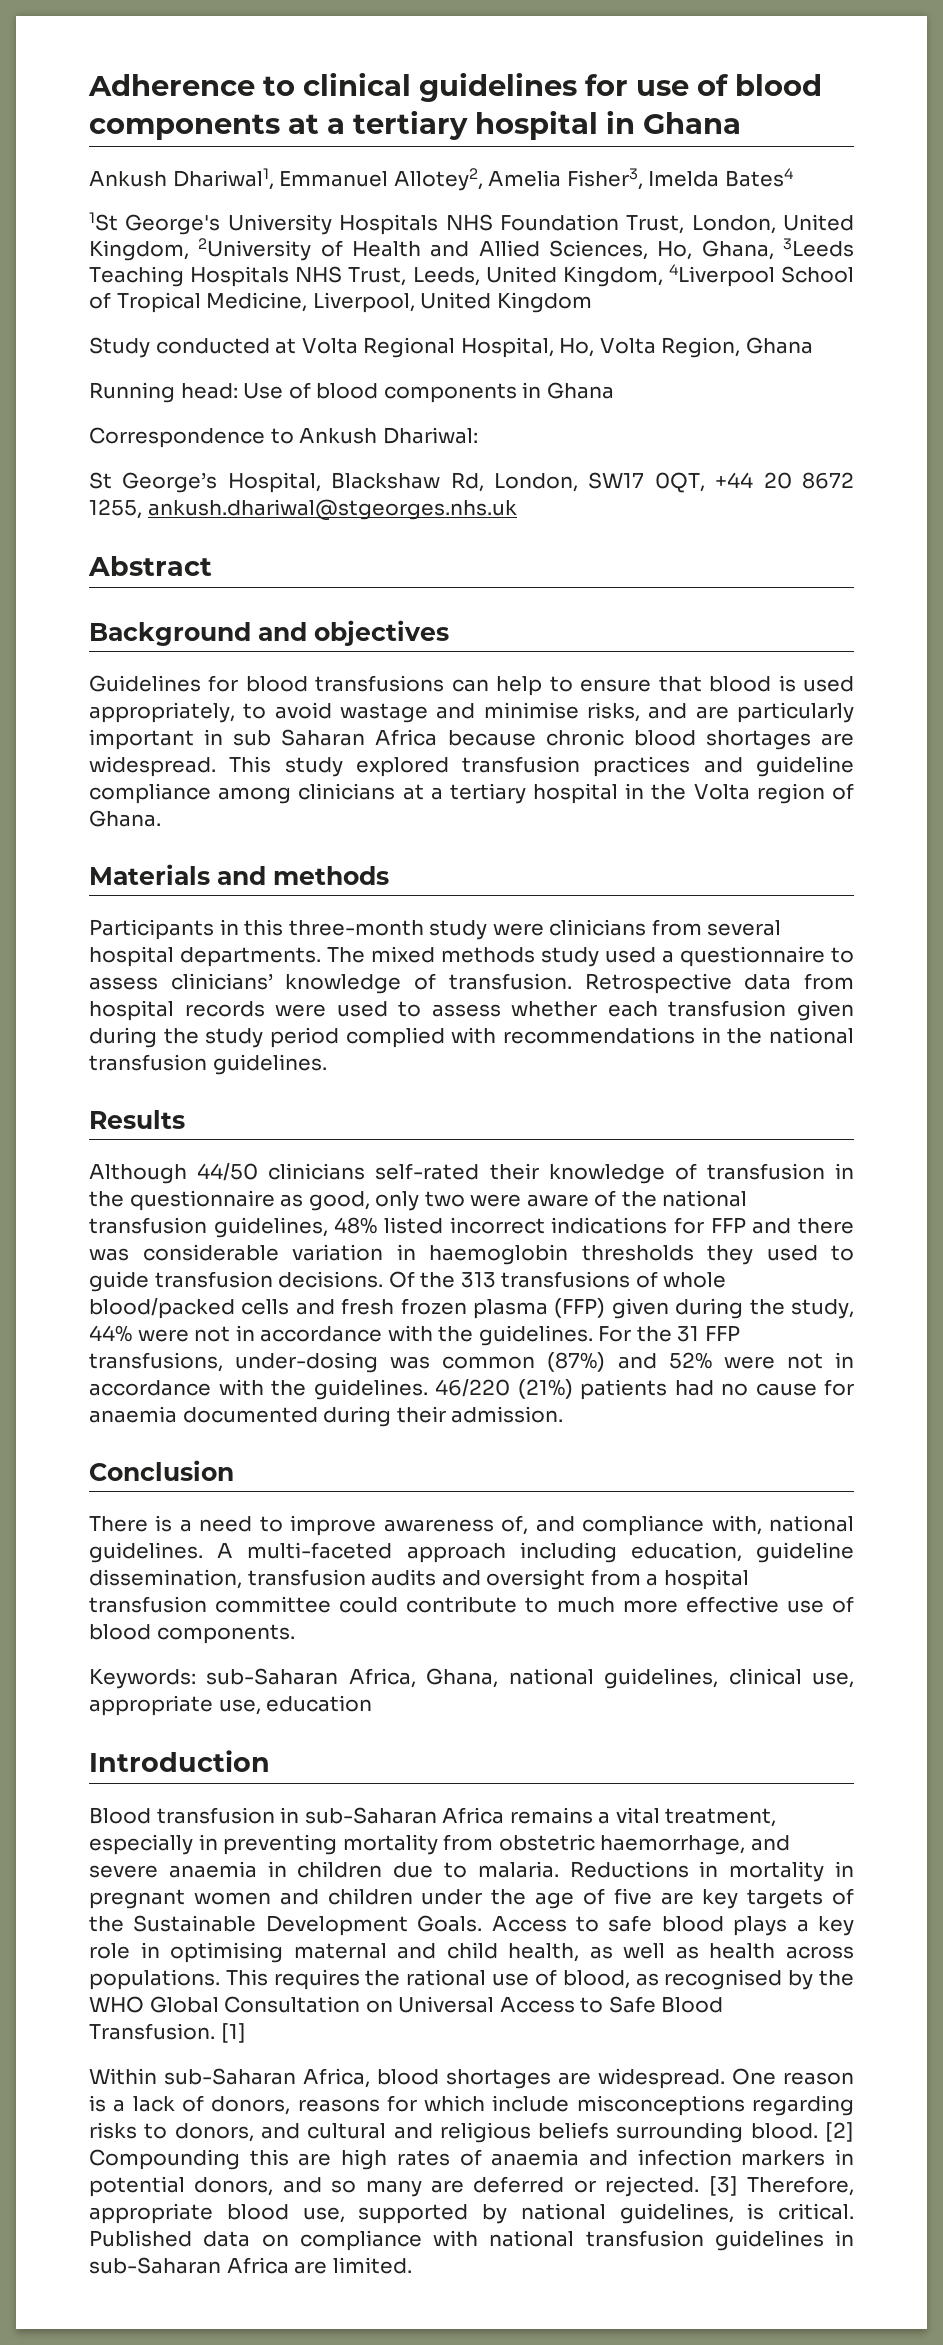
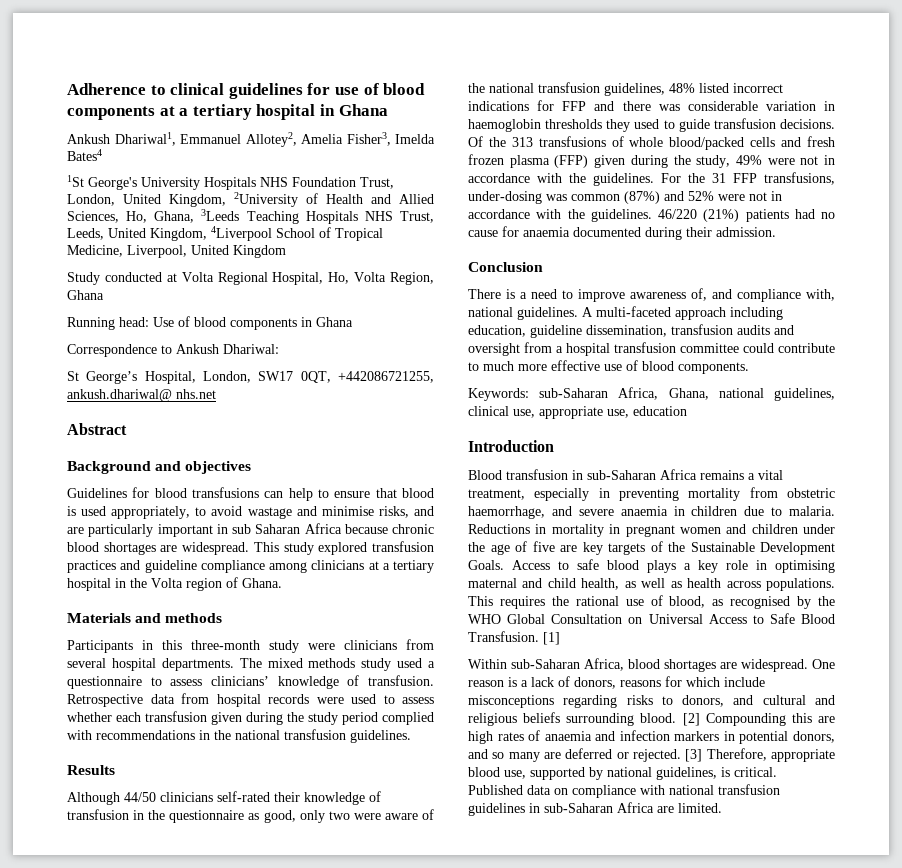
- St George’s Hospital, Blackshaw Rd, London, SW17 0QT, +44 20 8672 1255, ankush.dhariwal@stgeorges.nhs.uk
+ St George’s Hospital, London, SW17 0QT, +442086721255, ankush.dhariwal@ nhs.net
- Of the 313 transfusions of whole blood/packed cells and fresh frozen plasma (FFP) given during the study, 44% were not in accordance with the guidelines.
+ Of the 313 transfusions of whole blood/packed cells and fresh frozen plasma (FFP) given during the study, 49% were not in accordance with the guidelines.

